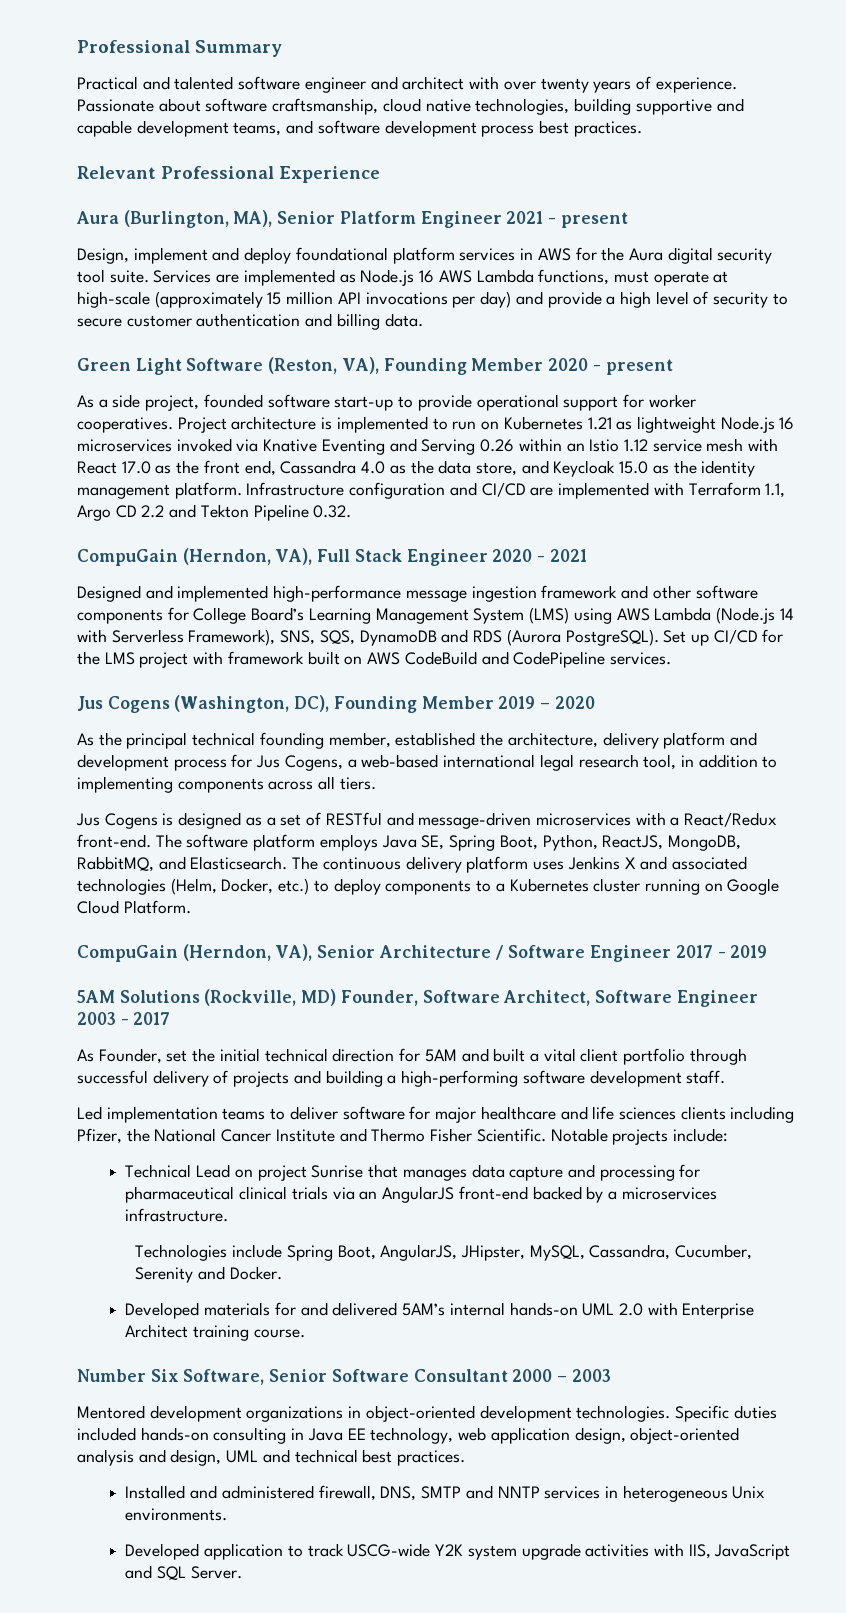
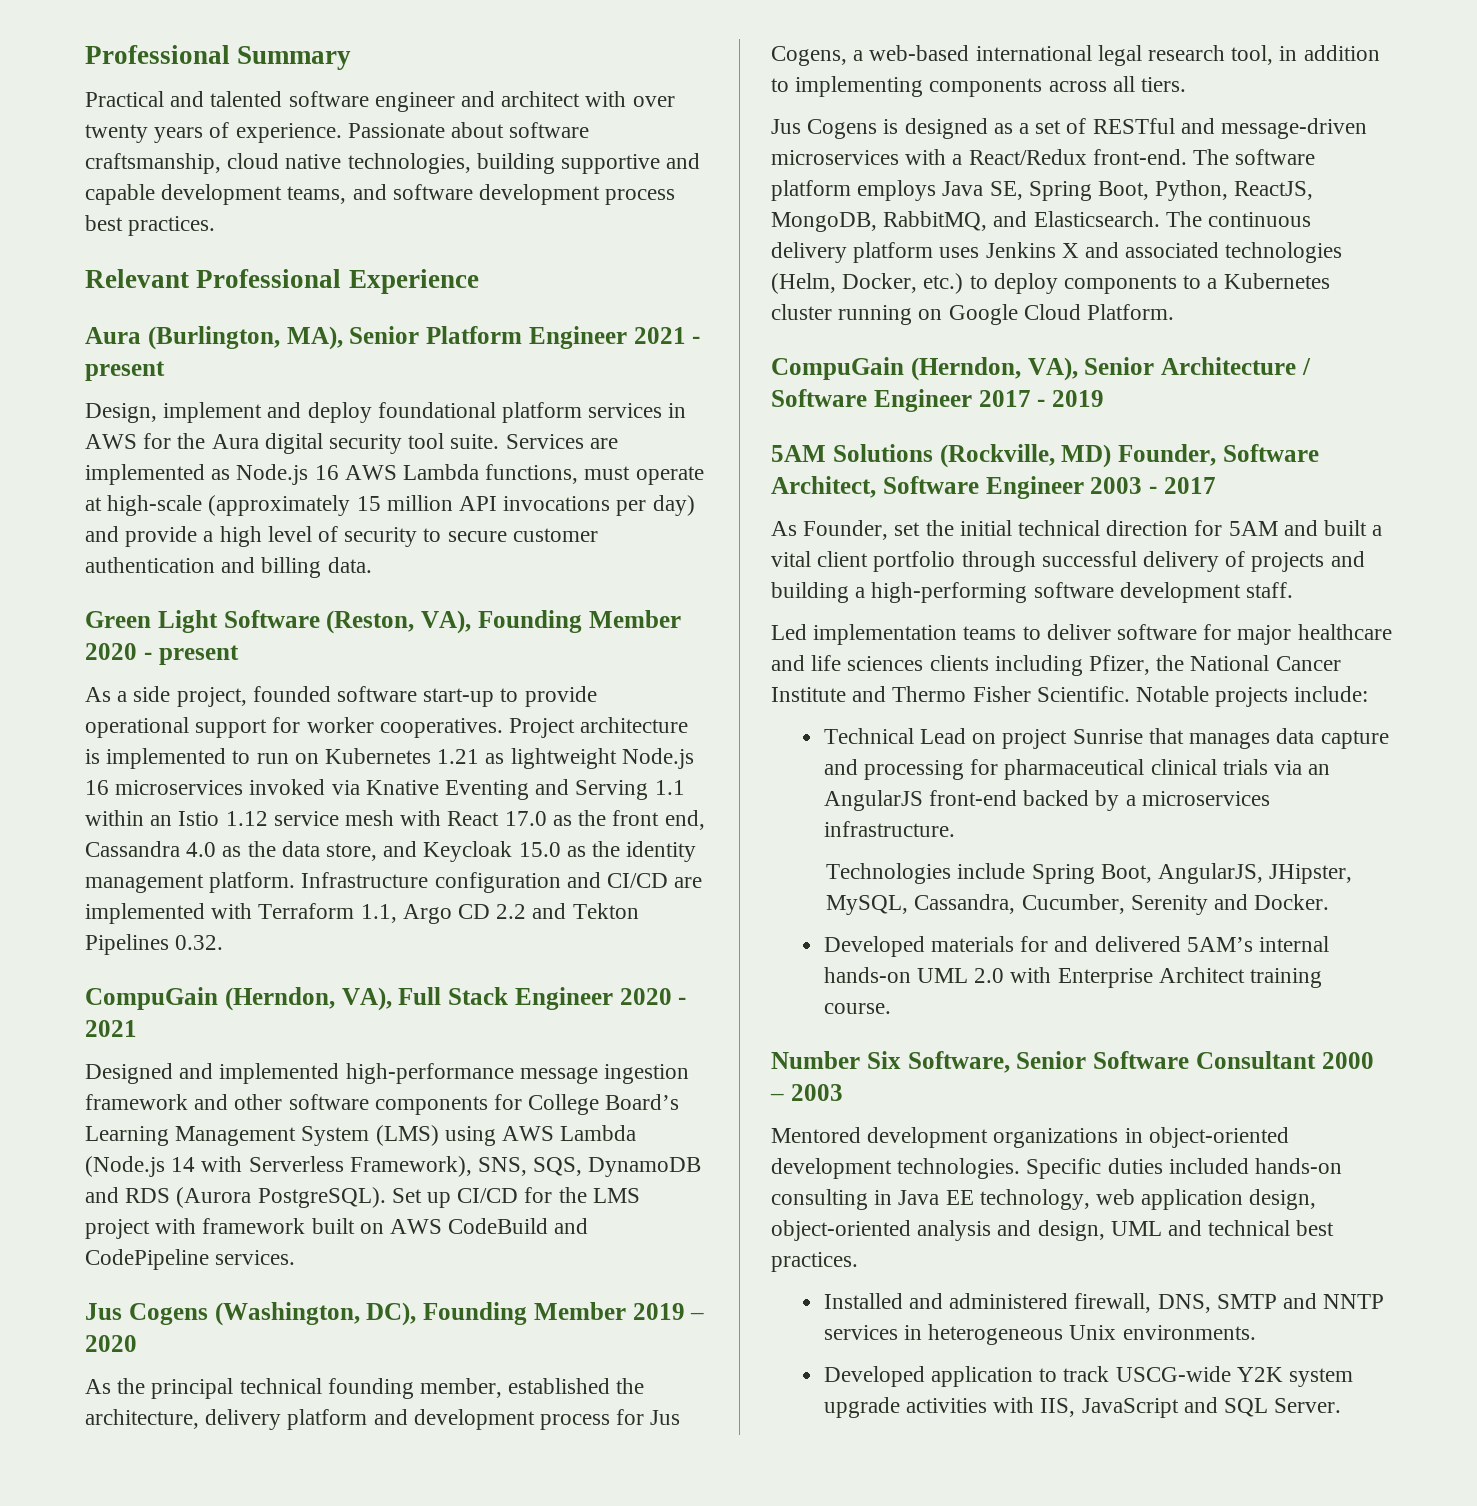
- Project architecture is implemented to run on Kubernetes 1.21 as lightweight Node.js 16 microservices invoked via Knative Eventing and Serving 0.26 within an Istio 1.12 service mesh with React 17.0 as the front end, Cassandra 4.0 as the data store, and Keycloak 15.0 as the identity management platform.
+ Project architecture is implemented to run on Kubernetes 1.21 as lightweight Node.js 16 microservices invoked via Knative Eventing and Serving 1.1 within an Istio 1.12 service mesh with React 17.0 as the front end, Cassandra 4.0 as the data store, and Keycloak 15.0 as the identity management platform.
- Infrastructure configuration and CI/CD are implemented with Terraform 1.1, Argo CD 2.2 and Tekton Pipeline 0.32.
+ Infrastructure configuration and CI/CD are implemented with Terraform 1.1, Argo CD 2.2 and Tekton Pipelines 0.32.

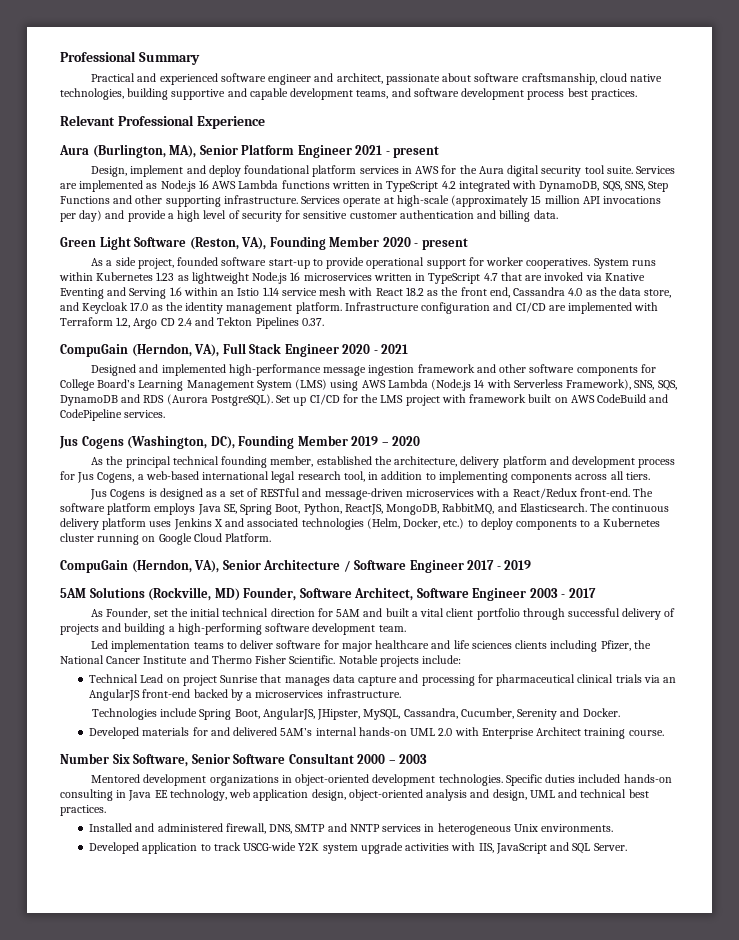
- Practical and talented software engineer and architect with over twenty years of experience. Passionate about software craftsmanship, cloud native technologies, building supportive and capable development teams, and software development process best practices.
+ Practical and experienced software engineer and architect, passionate about software craftsmanship, cloud native technologies, building supportive and capable development teams, and software development process best practices.
- Services are implemented as Node.js 16 AWS Lambda functions, must operate at high-scale (approximately 15 million API invocations per day) and provide a high level of security to secure customer authentication and billing data.
+ Services are implemented as Node.js 16 AWS Lambda functions written in TypeScript 4.2 integrated with DynamoDB, SQS, SNS, Step Functions and other supporting infrastructure. Services operate at high-scale (approximately 15 million API invocations per day) and provide a high level of security for sensitive customer authentication and billing data.
- Project architecture is implemented to run on Kubernetes 1.21 as lightweight Node.js 16 microservices invoked via Knative Eventing and Serving 1.1 within an Istio 1.12 service mesh with React 17.0 as the front end, Cassandra 4.0 as the data store, and Keycloak 15.0 as the identity management platform.
+ System runs within Kubernetes 1.23 as lightweight Node.js 16 microservices written in TypeScript 4.7 that are invoked via Knative Eventing and Serving 1.6 within an Istio 1.14 service mesh with React 18.2 as the front end, Cassandra 4.0 as the data store, and Keycloak 17.0 as the identity management platform.
- Infrastructure configuration and CI/CD are implemented with Terraform 1.1, Argo CD 2.2 and Tekton Pipelines 0.32.
+ Infrastructure configuration and CI/CD are implemented with Terraform 1.2, Argo CD 2.4 and Tekton Pipelines 0.37.
- As Founder, set the initial technical direction for 5AM and built a vital client portfolio through successful delivery of projects and building a high-performing software development staff.
+ As Founder, set the initial technical direction for 5AM and built a vital client portfolio through successful delivery of projects and building a high-performing software development team.

